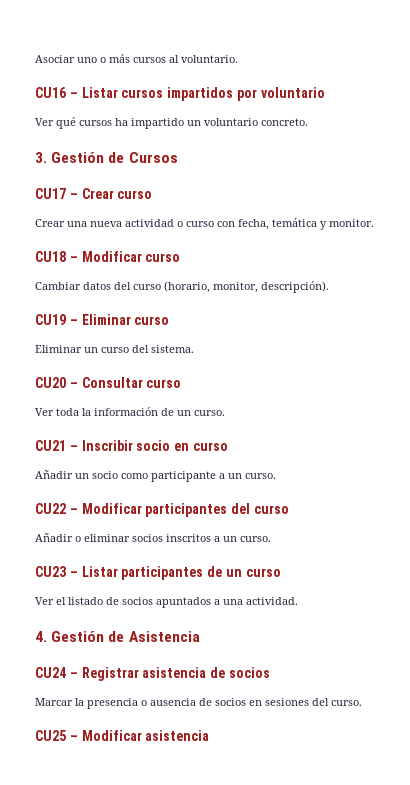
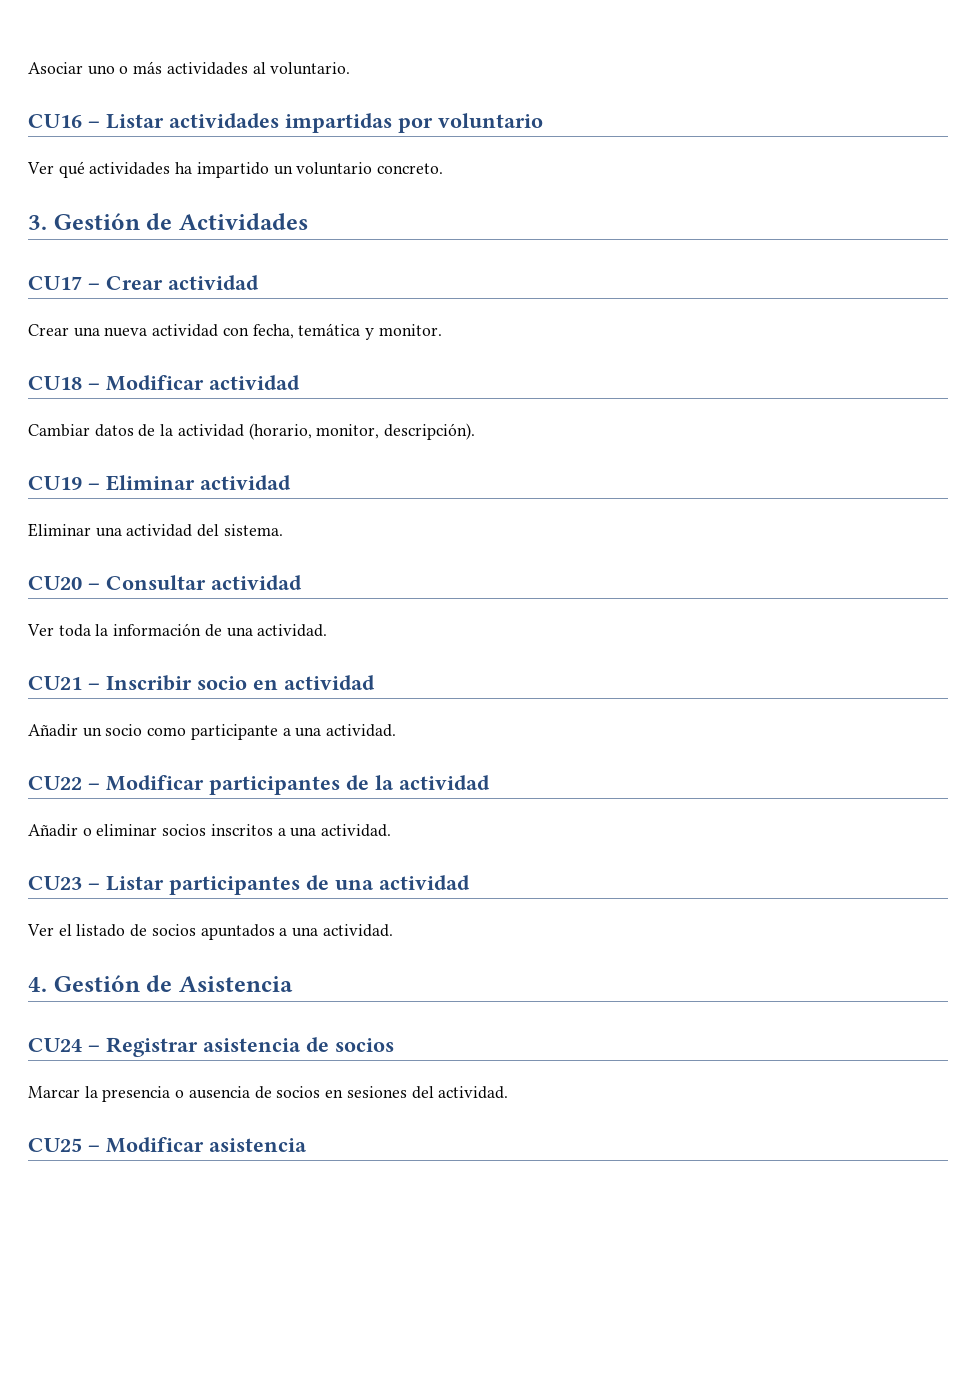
- Asociar uno o más cursos al voluntario.
+ Asociar uno o más actividades al voluntario.
- CU16 – Listar cursos impartidos por voluntario
+ CU16 – Listar actividades impartidas por voluntario
- Ver qué cursos ha impartido un voluntario concreto.
+ Ver qué actividades ha impartido un voluntario concreto.
- 3. Gestión de Cursos
+ 3. Gestión de Actividades
- CU17 – Crear curso
+ CU17 – Crear actividad
- Crear una nueva actividad o curso con fecha, temática y monitor.
+ Crear una nueva actividad con fecha, temática y monitor.
- CU18 – Modificar curso
+ CU18 – Modificar actividad
- Cambiar datos del curso (horario, monitor, descripción).
+ Cambiar datos de la actividad (horario, monitor, descripción).
- CU19 – Eliminar curso
- Eliminar un curso del sistema.
+ CU19 – Eliminar actividad
+ Eliminar una actividad del sistema.
- CU20 – Consultar curso
+ CU20 – Consultar actividad
- Ver toda la información de un curso.
+ Ver toda la información de una actividad.
- CU21 – Inscribir socio en curso
+ CU21 – Inscribir socio en actividad
- Añadir un socio como participante a un curso.
+ Añadir un socio como participante a una actividad.
- CU22 – Modificar participantes del curso
+ CU22 – Modificar participantes de la actividad
- Añadir o eliminar socios inscritos a un curso.
+ Añadir o eliminar socios inscritos a una actividad.
- CU23 – Listar participantes de un curso
+ CU23 – Listar participantes de una actividad
- Marcar la presencia o ausencia de socios en sesiones del curso.
+ Marcar la presencia o ausencia de socios en sesiones del actividad.

